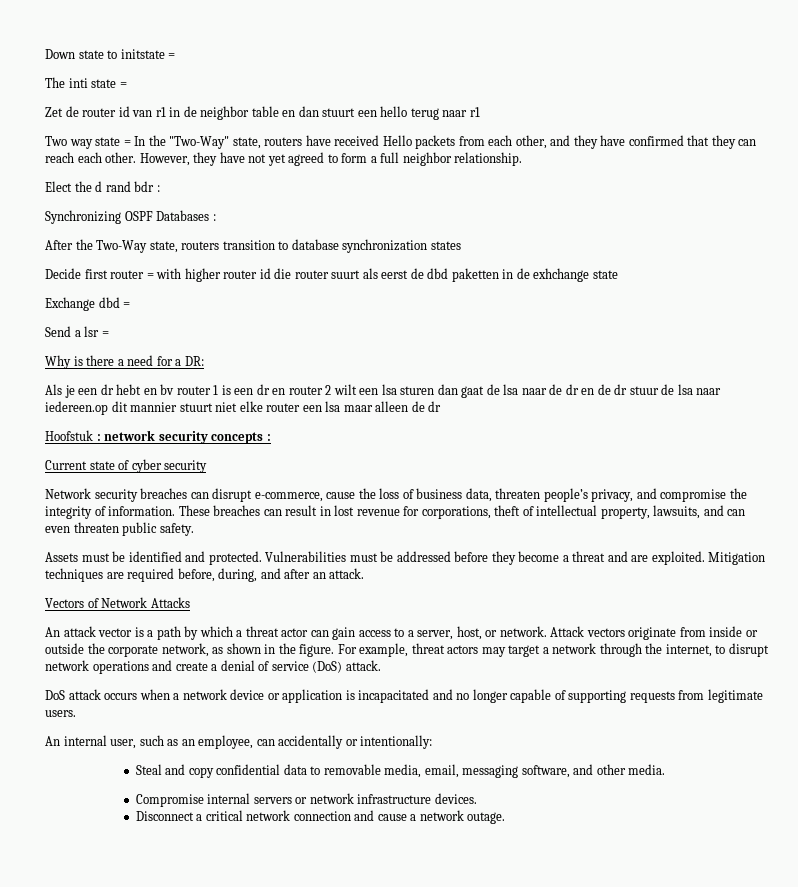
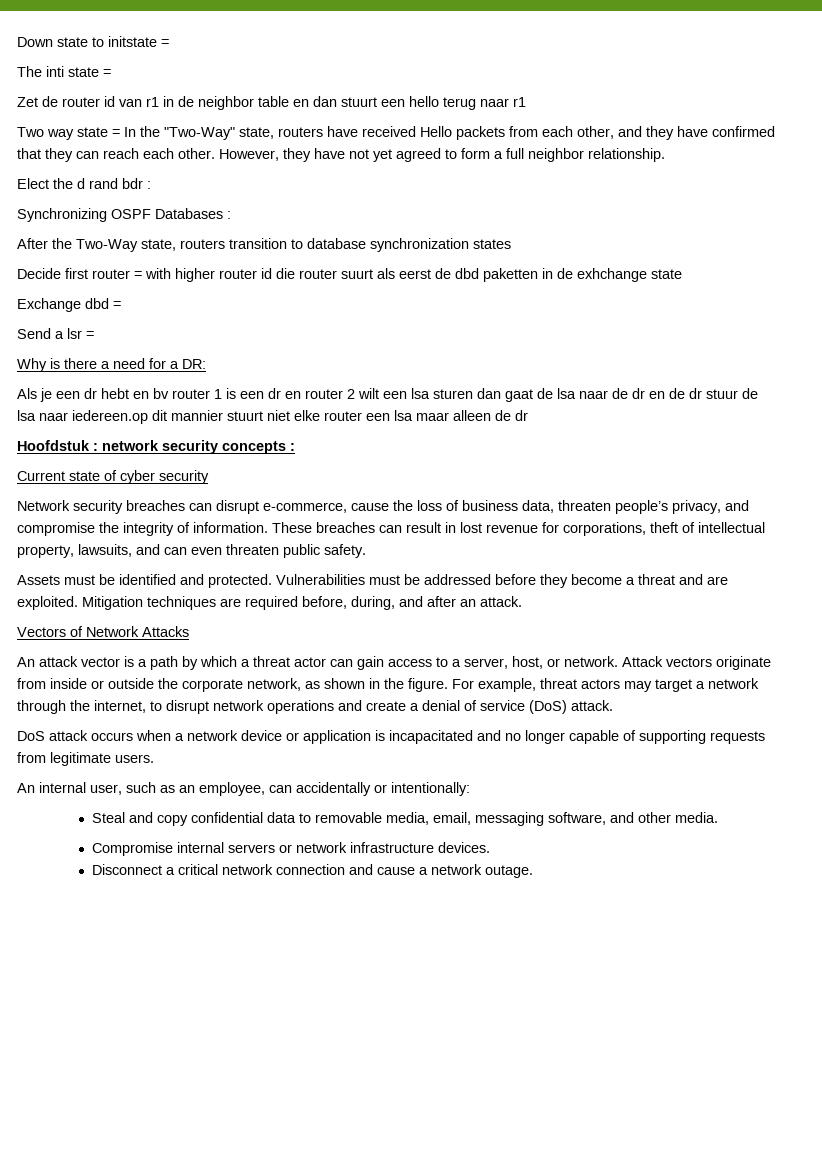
- Hoofstuk : network security concepts :
+ Hoofdstuk : network security concepts :

